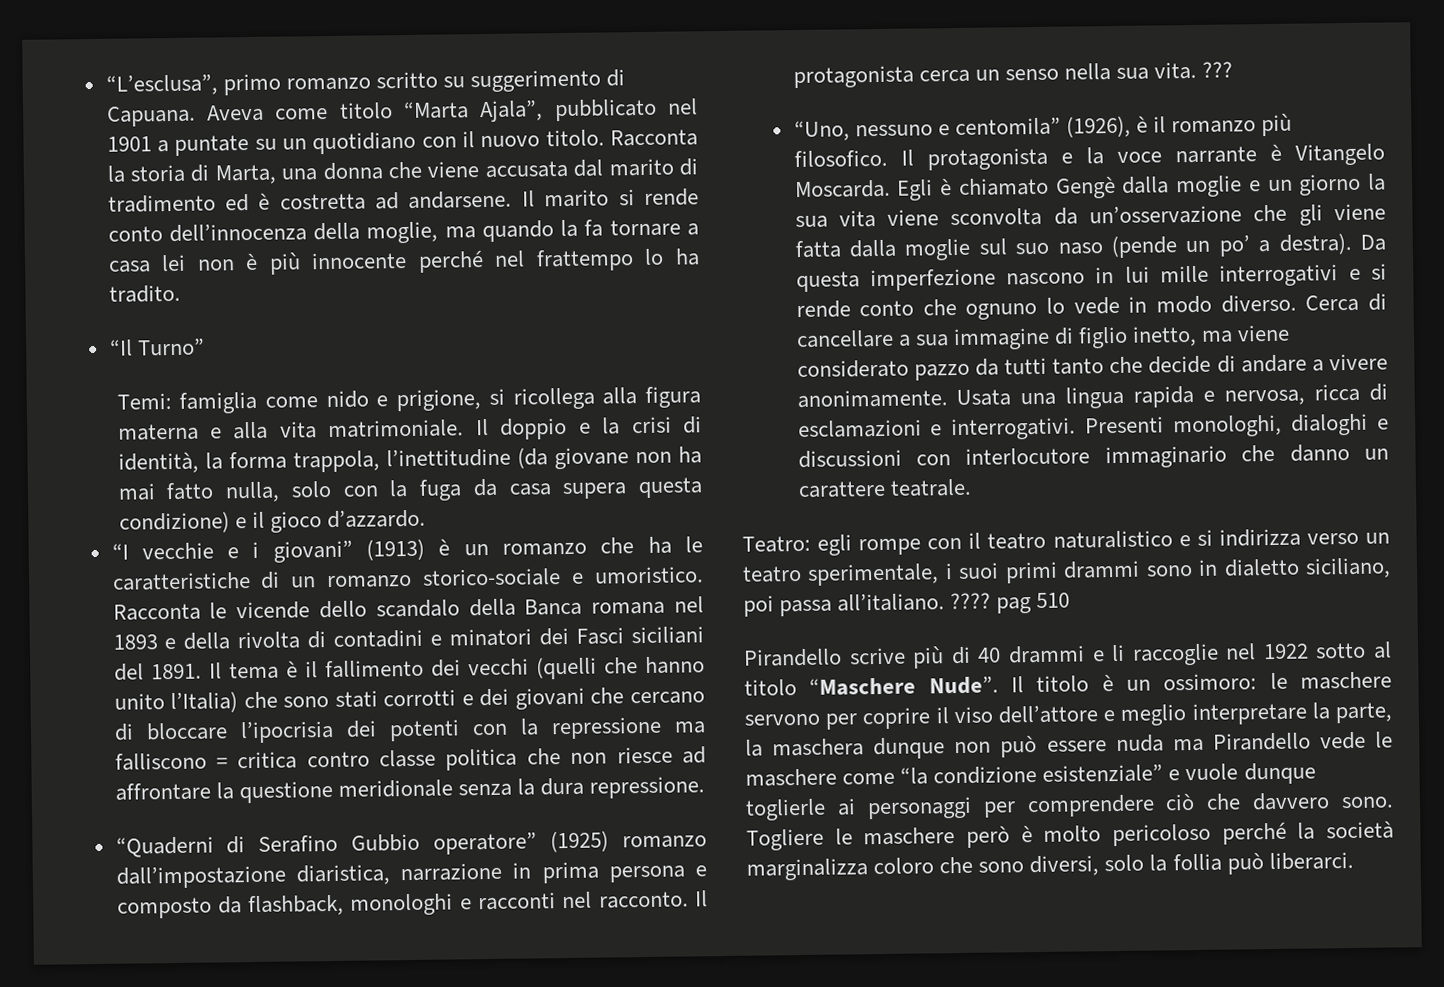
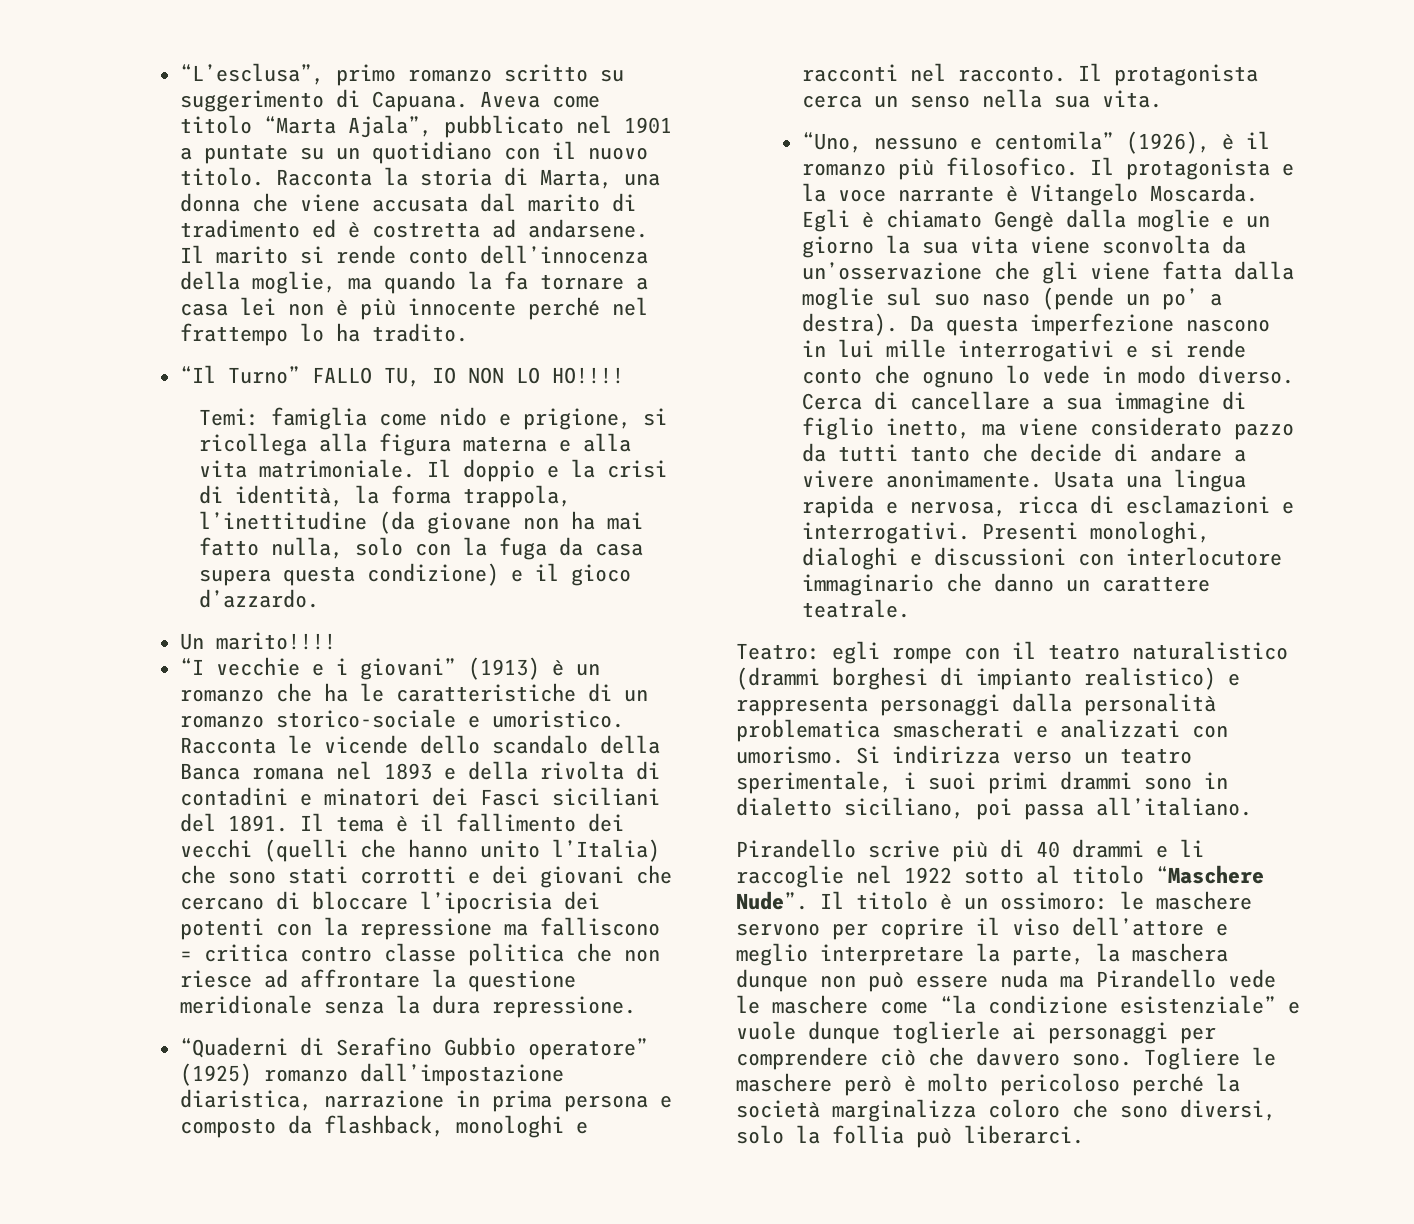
- “Il Turno”
+ “Il Turno” FALLO TU, IO NON LO HO!!!!
+ Un marito!!!!
- ???
- Teatro: egli rompe con il teatro naturalistico e si indirizza verso un teatro sperimentale, i suoi primi drammi sono in dialetto siciliano, poi passa all’italiano. ???? pag 510
+ Teatro: egli rompe con il teatro naturalistico (drammi borghesi di impianto realistico) e rappresenta personaggi dalla personalità problematica smascherati e analizzati con umorismo. Si indirizza verso un teatro sperimentale, i suoi primi drammi sono in dialetto siciliano, poi passa all’italiano.

